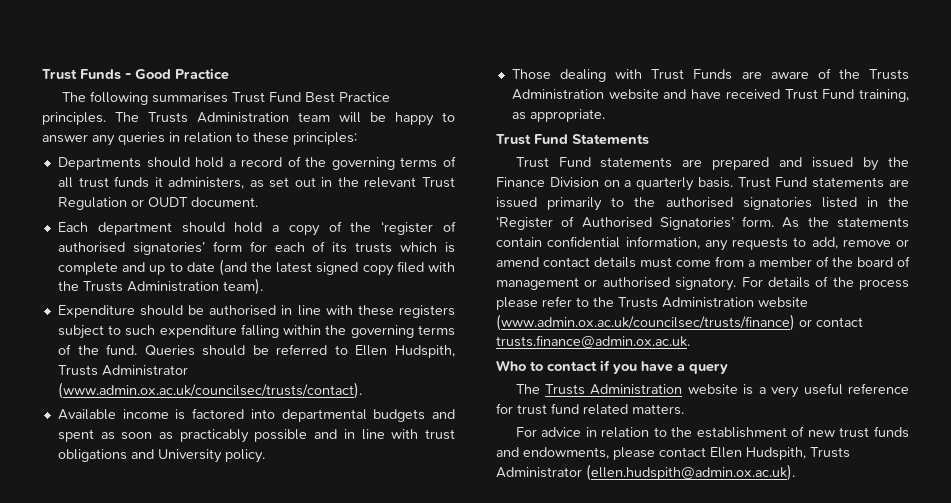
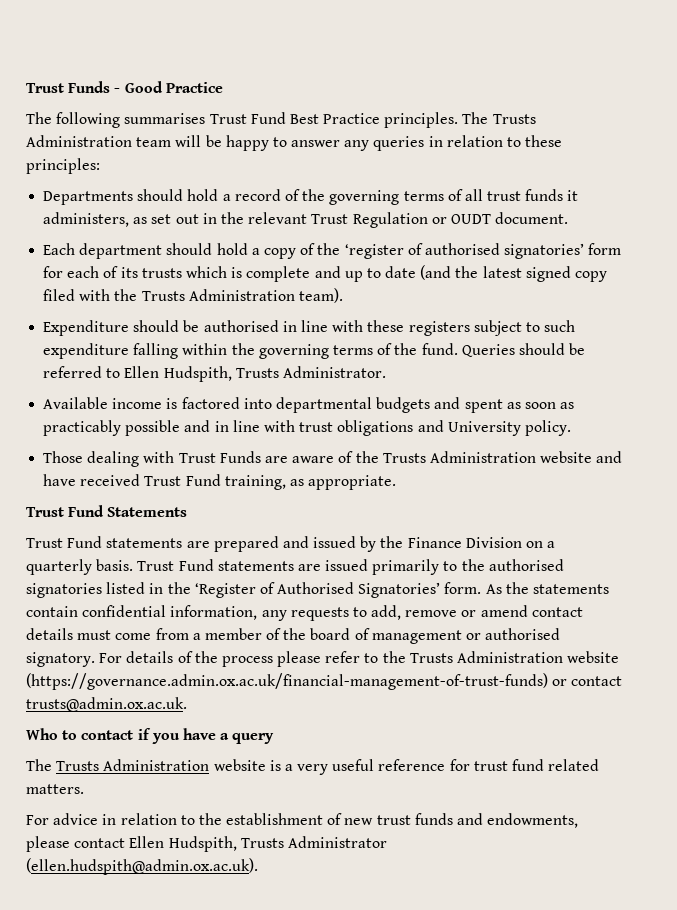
- Queries should be referred to Ellen Hudspith, Trusts Administrator (www.admin.ox.ac.uk/councilsec/trusts/contact).
+ Queries should be referred to Ellen Hudspith, Trusts Administrator.
- For details of the process please refer to the Trusts Administration website (www.admin.ox.ac.uk/councilsec/trusts/finance) or contact trusts.finance@admin.ox.ac.uk.
+ For details of the process please refer to the Trusts Administration website (https://governance.admin.ox.ac.uk/financial-management-of-trust-funds) or contact trusts@admin.ox.ac.uk.

